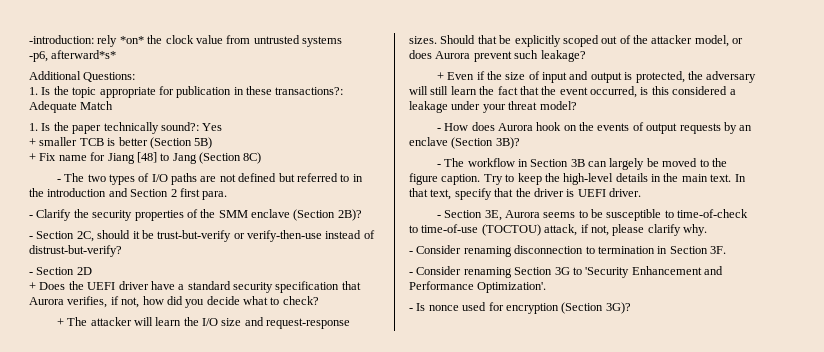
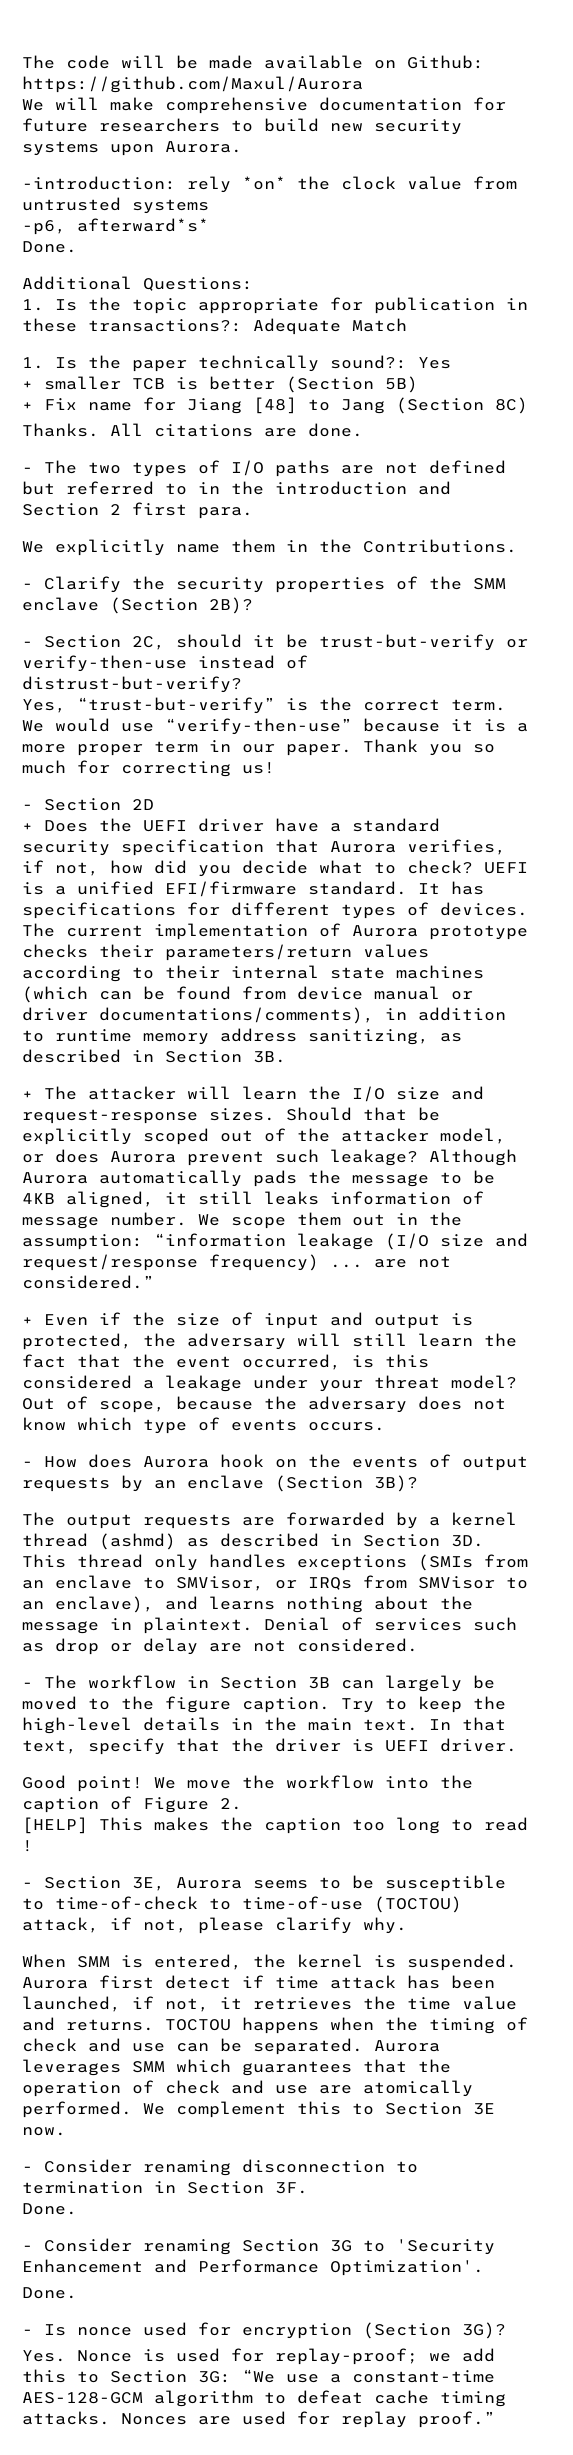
+ The code will be made available on Github: https://github.com/Maxul/Aurora
+ We will make comprehensive documentation for future researchers to build new security systems upon Aurora.
  -p6, afterward*s*
+ Done.
+ Thanks. All citations are done.
+ We explicitly name them in the Contributions.
+ Yes, “trust-but-verify” is the correct term. We would use “verify-then-use” because it is a more proper term in our paper. Thank you so much for correcting us!
+ UEFI is a unified EFI/firmware standard. It has specifications for different types of devices. The current implementation of Aurora prototype checks their parameters/return values according to their internal state machines (which can be found from device manual or driver documentations/comments), in addition to runtime memory address sanitizing, as described in Section 3B.
+ Although Aurora automatically pads the message to be 4KB aligned, it still leaks information of message number. We scope them out in the assumption: “information leakage (I/O size and request/response frequency) ... are not considered.”
+ Out of scope, because the adversary does not know which type of events occurs.
+ The output requests are forwarded by a kernel thread (ashmd) as described in Section 3D. This thread only handles exceptions (SMIs from an enclave to SMVisor, or IRQs from SMVisor to an enclave), and learns nothing about the message in plaintext. Denial of services such as drop or delay are not considered.
+ Good point! We move the workflow into the caption of Figure 2.
+ [HELP] This makes the caption too long to read !
+ When SMM is entered, the kernel is suspended. Aurora first detect if time attack has been launched, if not, it retrieves the time value and returns. TOCTOU happens when the timing of check and use can be separated. Aurora leverages SMM which guarantees that the operation of check and use are atomically performed. We complement this to Section 3E now.
  - Consider renaming disconnection to termination in Section 3F.
+ Done.
  - Consider renaming Section 3G to 'Security Enhancement and Performance Optimization'.
+ Done.
+ Yes. Nonce is used for replay-proof; we add this to Section 3G: “We use a constant-time AES-128-GCM algorithm to defeat cache timing attacks. Nonces are used for replay proof.”

